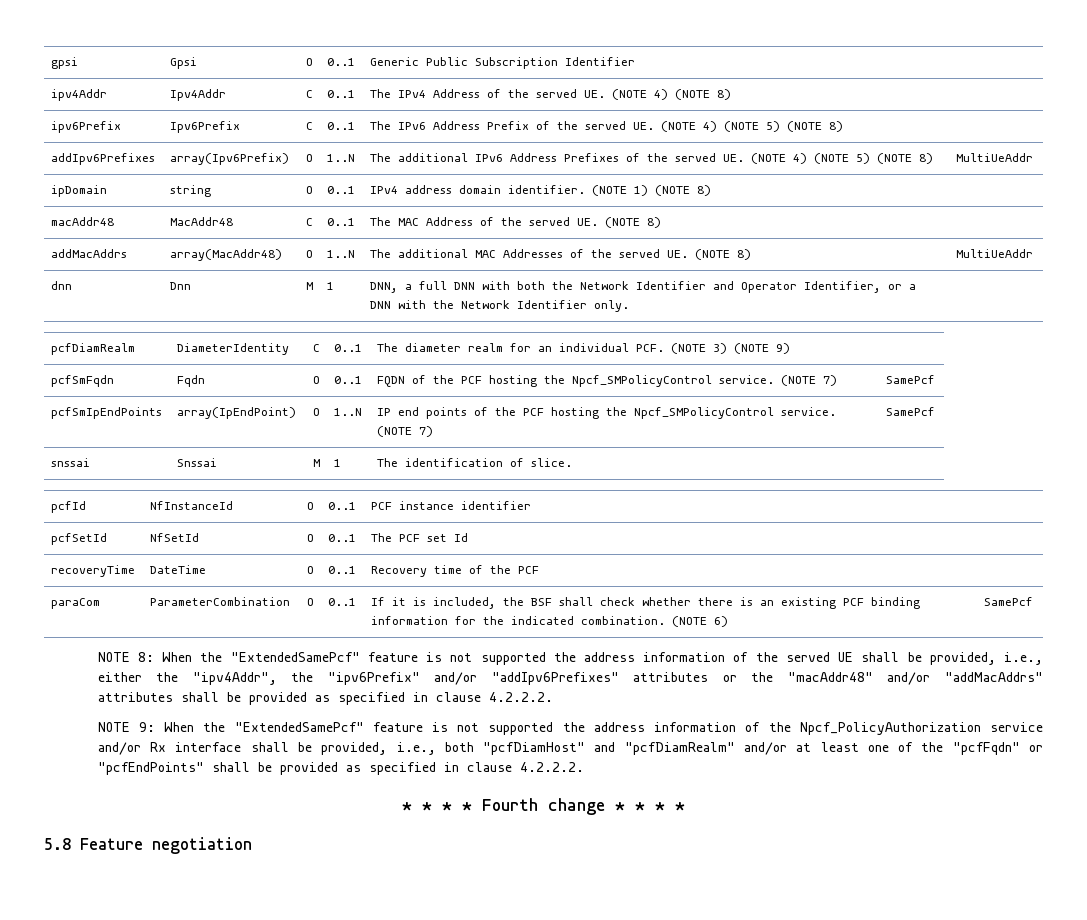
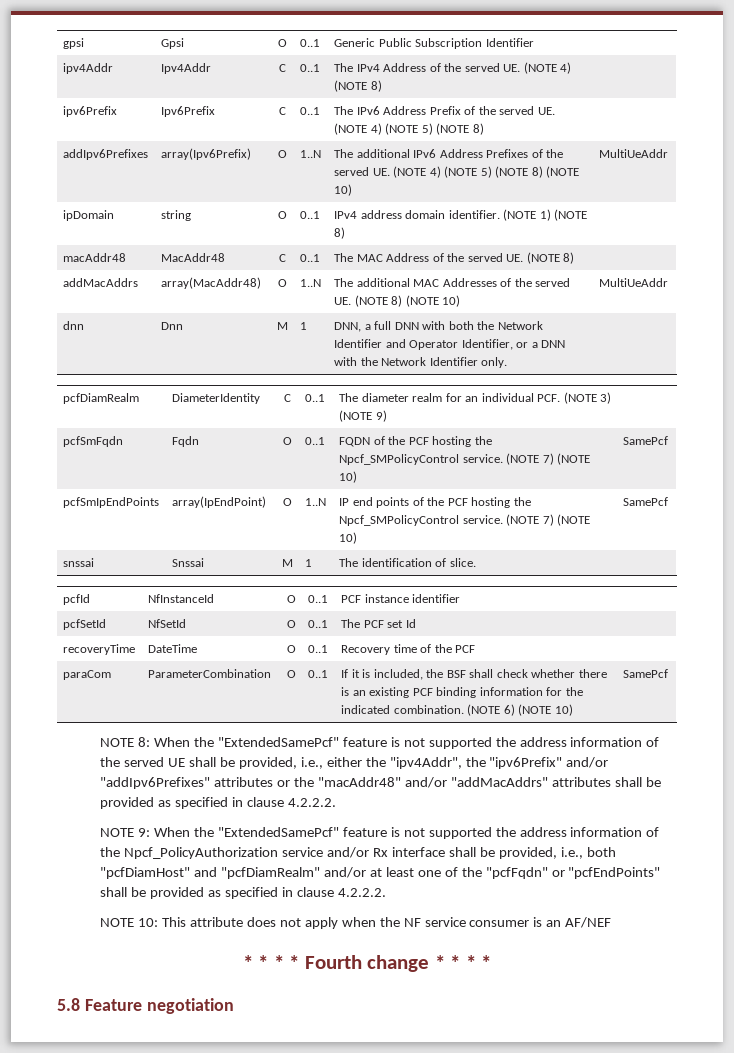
- addIpv6Prefixes | array(Ipv6Prefix) | O | 1..N | The additional IPv6 Address Prefixes of the served UE. (NOTE 4) (NOTE 5) (NOTE 8) | MultiUeAddr
+ addIpv6Prefixes | array(Ipv6Prefix) | O | 1..N | The additional IPv6 Address Prefixes of the served UE. (NOTE 4) (NOTE 5) (NOTE 8) (NOTE 10) | MultiUeAddr
- addMacAddrs | array(MacAddr48) | O | 1..N | The additional MAC Addresses of the served UE. (NOTE 8) | MultiUeAddr
+ addMacAddrs | array(MacAddr48) | O | 1..N | The additional MAC Addresses of the served UE. (NOTE 8) (NOTE 10) | MultiUeAddr
- pcfSmFqdn | Fqdn | O | 0..1 | FQDN of the PCF hosting the Npcf_SMPolicyControl service. (NOTE 7) | SamePcf
+ pcfSmFqdn | Fqdn | O | 0..1 | FQDN of the PCF hosting the Npcf_SMPolicyControl service. (NOTE 7) (NOTE 10) | SamePcf
- pcfSmIpEndPoints | array(IpEndPoint) | O | 1..N | IP end points of the PCF hosting the Npcf_SMPolicyControl service. (NOTE 7) | SamePcf
+ pcfSmIpEndPoints | array(IpEndPoint) | O | 1..N | IP end points of the PCF hosting the Npcf_SMPolicyControl service. (NOTE 7) (NOTE 10) | SamePcf
- paraCom | ParameterCombination | O | 0..1 | If it is included, the BSF shall check whether there is an existing PCF binding information for the indicated combination. (NOTE 6) | SamePcf
+ paraCom | ParameterCombination | O | 0..1 | If it is included, the BSF shall check whether there is an existing PCF binding information for the indicated combination. (NOTE 6) (NOTE 10) | SamePcf
+ NOTE 10: This attribute does not apply when the NF service consumer is an AF/NEF

